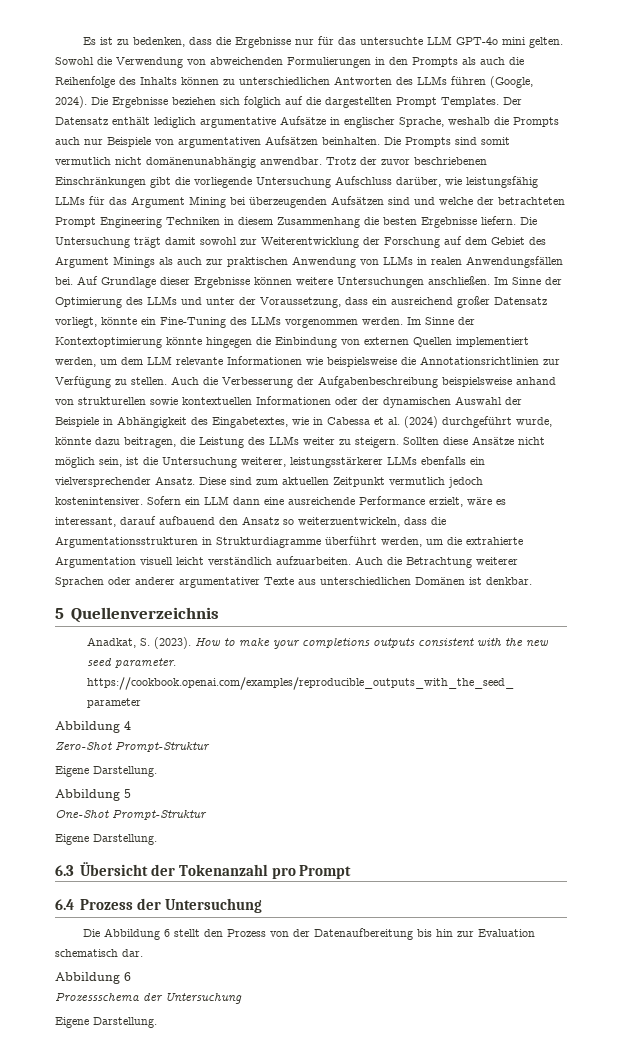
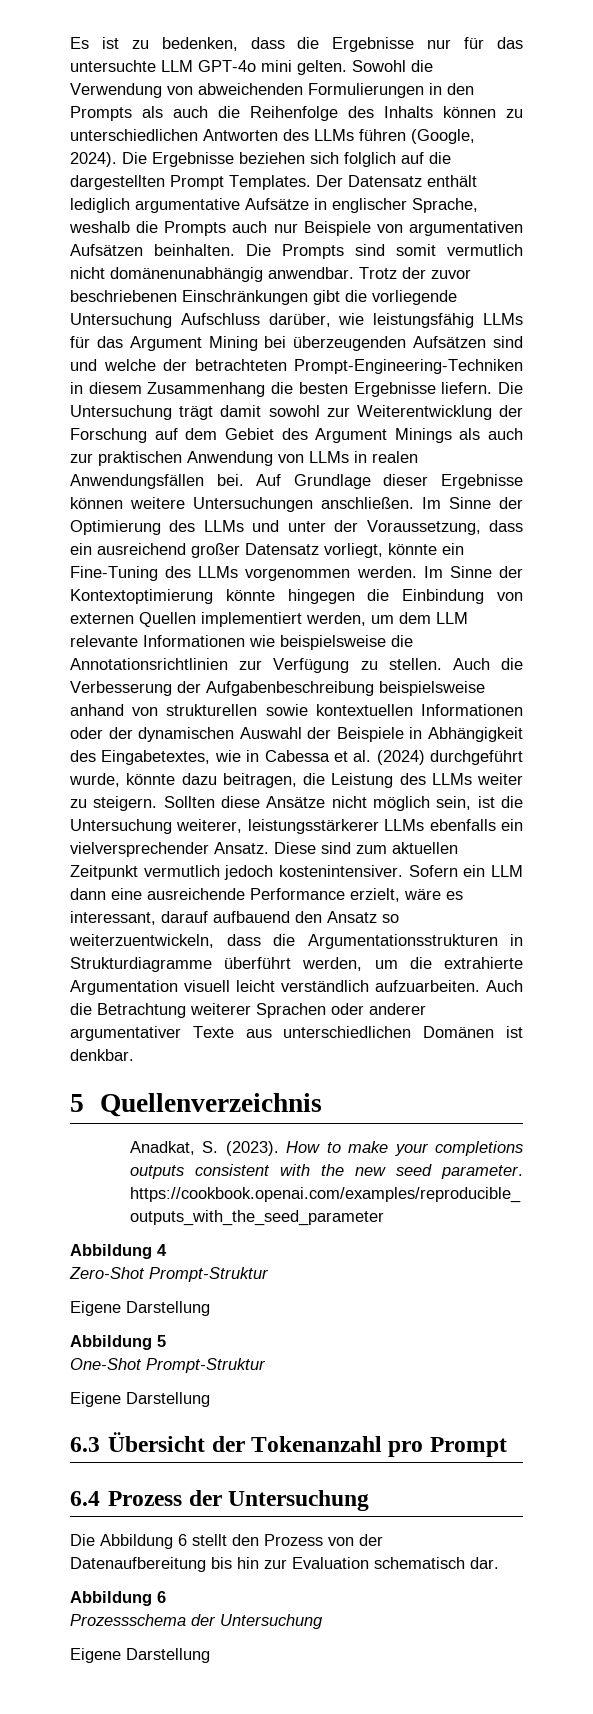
- Trotz der zuvor beschriebenen Einschränkungen gibt die vorliegende Untersuchung Aufschluss darüber, wie leistungsfähig LLMs für das Argument Mining bei überzeugenden Aufsätzen sind und welche der betrachteten Prompt Engineering Techniken in diesem Zusammenhang die besten Ergebnisse liefern.
+ Trotz der zuvor beschriebenen Einschränkungen gibt die vorliegende Untersuchung Aufschluss darüber, wie leistungsfähig LLMs für das Argument Mining bei überzeugenden Aufsätzen sind und welche der betrachteten Prompt-Engineering-Techniken in diesem Zusammenhang die besten Ergebnisse liefern.
  Zero-Shot Prompt-Struktur
- Eigene Darstellung.
+ Eigene Darstellung
  One-Shot Prompt-Struktur
- Eigene Darstellung.
+ Eigene Darstellung
  Prozessschema der Untersuchung
- Eigene Darstellung.
+ Eigene Darstellung

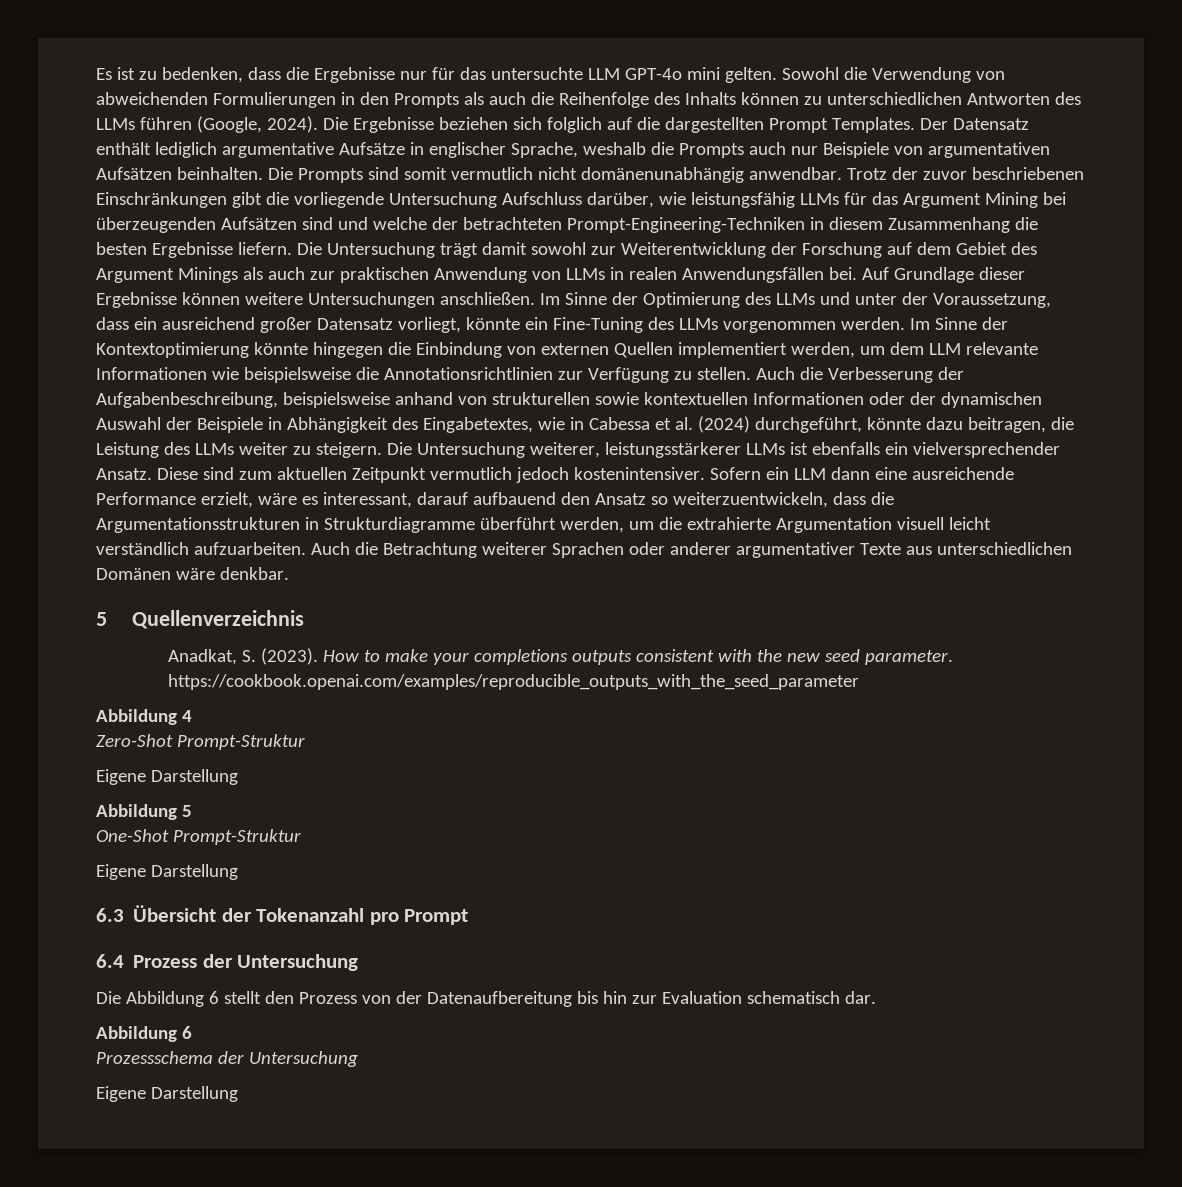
- Auch die Verbesserung der Aufgabenbeschreibung beispielsweise anhand von strukturellen sowie kontextuellen Informationen oder der dynamischen Auswahl der Beispiele in Abhängigkeit des Eingabetextes, wie in Cabessa et al. (2024) durchgeführt wurde, könnte dazu beitragen, die Leistung des LLMs weiter zu steigern.
+ Auch die Verbesserung der Aufgabenbeschreibung, beispielsweise anhand von strukturellen sowie kontextuellen Informationen oder der dynamischen Auswahl der Beispiele in Abhängigkeit des Eingabetextes, wie in Cabessa et al. (2024) durchgeführt, könnte dazu beitragen, die Leistung des LLMs weiter zu steigern.
- Sollten diese Ansätze nicht möglich sein, ist die Untersuchung weiterer, leistungsstärkerer LLMs ebenfalls ein vielversprechender Ansatz.
+ Die Untersuchung weiterer, leistungsstärkerer LLMs ist ebenfalls ein vielversprechender Ansatz.
- Auch die Betrachtung weiterer Sprachen oder anderer argumentativer Texte aus unterschiedlichen Domänen ist denkbar.
+ Auch die Betrachtung weiterer Sprachen oder anderer argumentativer Texte aus unterschiedlichen Domänen wäre denkbar.

